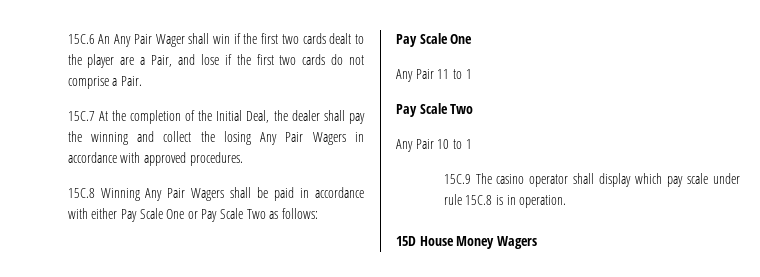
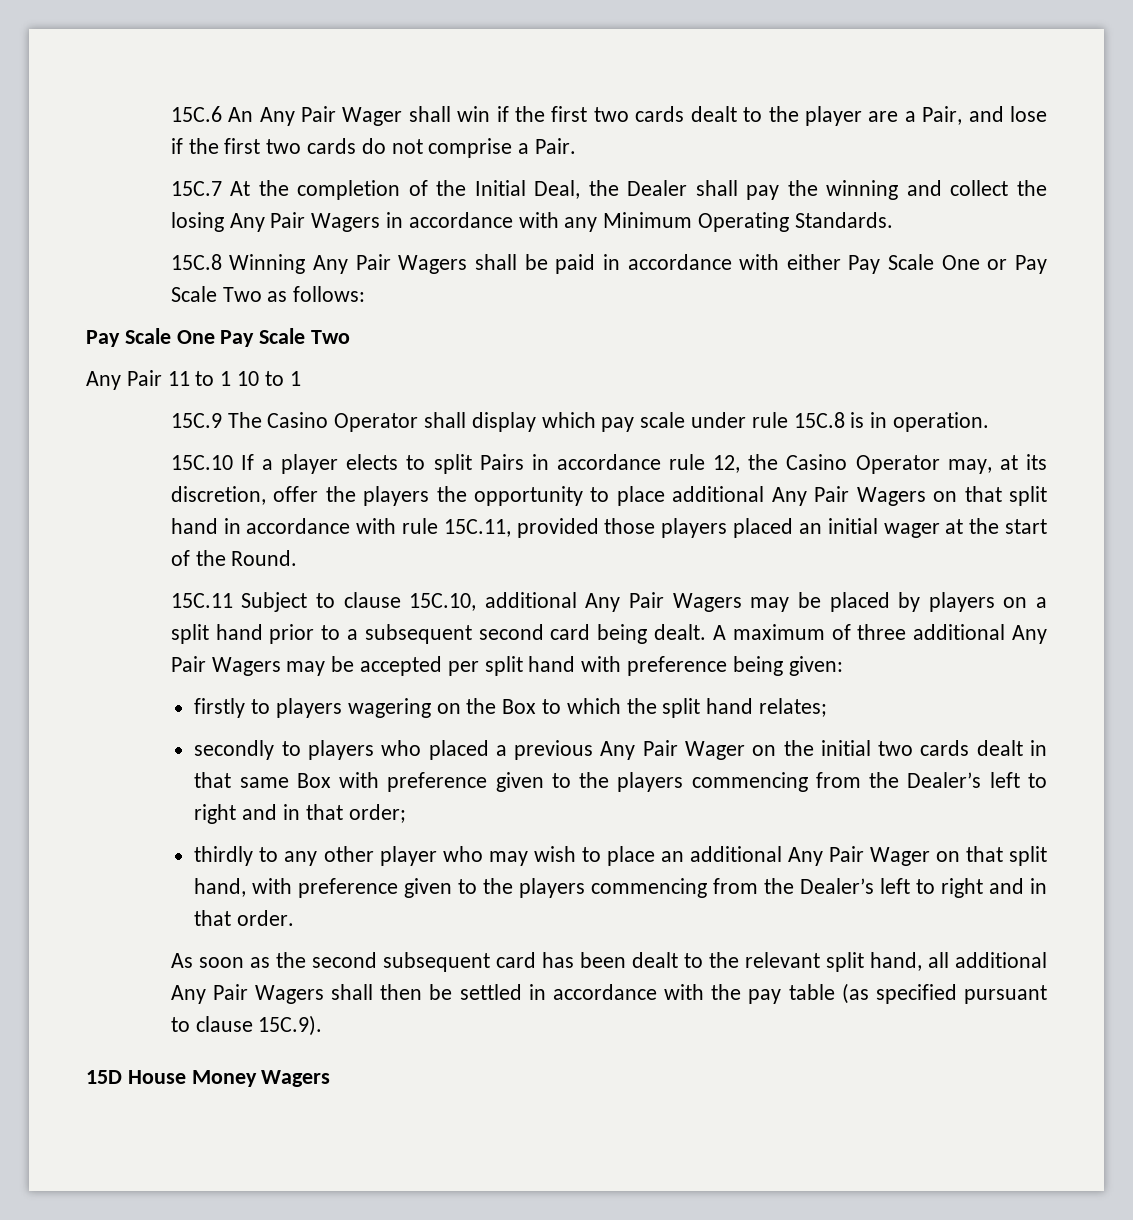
- 15C.7 At the completion of the Initial Deal, the dealer shall pay the winning and collect the losing Any Pair Wagers in accordance with approved procedures.
+ 15C.7 At the completion of the Initial Deal, the Dealer shall pay the winning and collect the losing Any Pair Wagers in accordance with any Minimum Operating Standards.
  15C.8 Winning Any Pair Wagers shall be paid in accordance with either Pay Scale One or Pay Scale Two as follows:
- Pay Scale One
+ Pay Scale One Pay Scale Two
- Any Pair 11 to 1
- Pay Scale Two
- Any Pair 10 to 1
+ Any Pair 11 to 1 10 to 1
- 15C.9 The casino operator shall display which pay scale under rule 15C.8 is in operation.
+ 15C.9 The Casino Operator shall display which pay scale under rule 15C.8 is in operation.
+ 15C.10 If a player elects to split Pairs in accordance rule 12, the Casino Operator may, at its discretion, offer the players the opportunity to place additional Any Pair Wagers on that split hand in accordance with rule 15C.11, provided those players placed an initial wager at the start of the Round.
+ 15C.11 Subject to clause 15C.10, additional Any Pair Wagers may be placed by players on a split hand prior to a subsequent second card being dealt. A maximum of three additional Any Pair Wagers may be accepted per split hand with preference being given:
+ firstly to players wagering on the Box to which the split hand relates;
+ secondly to players who placed a previous Any Pair Wager on the initial two cards dealt in that same Box with preference given to the players commencing from the Dealer’s left to right and in that order;
+ thirdly to any other player who may wish to place an additional Any Pair Wager on that split hand, with preference given to the players commencing from the Dealer’s left to right and in that order.
+ As soon as the second subsequent card has been dealt to the relevant split hand, all additional Any Pair Wagers shall then be settled in accordance with the pay table (as specified pursuant to clause 15C.9).

